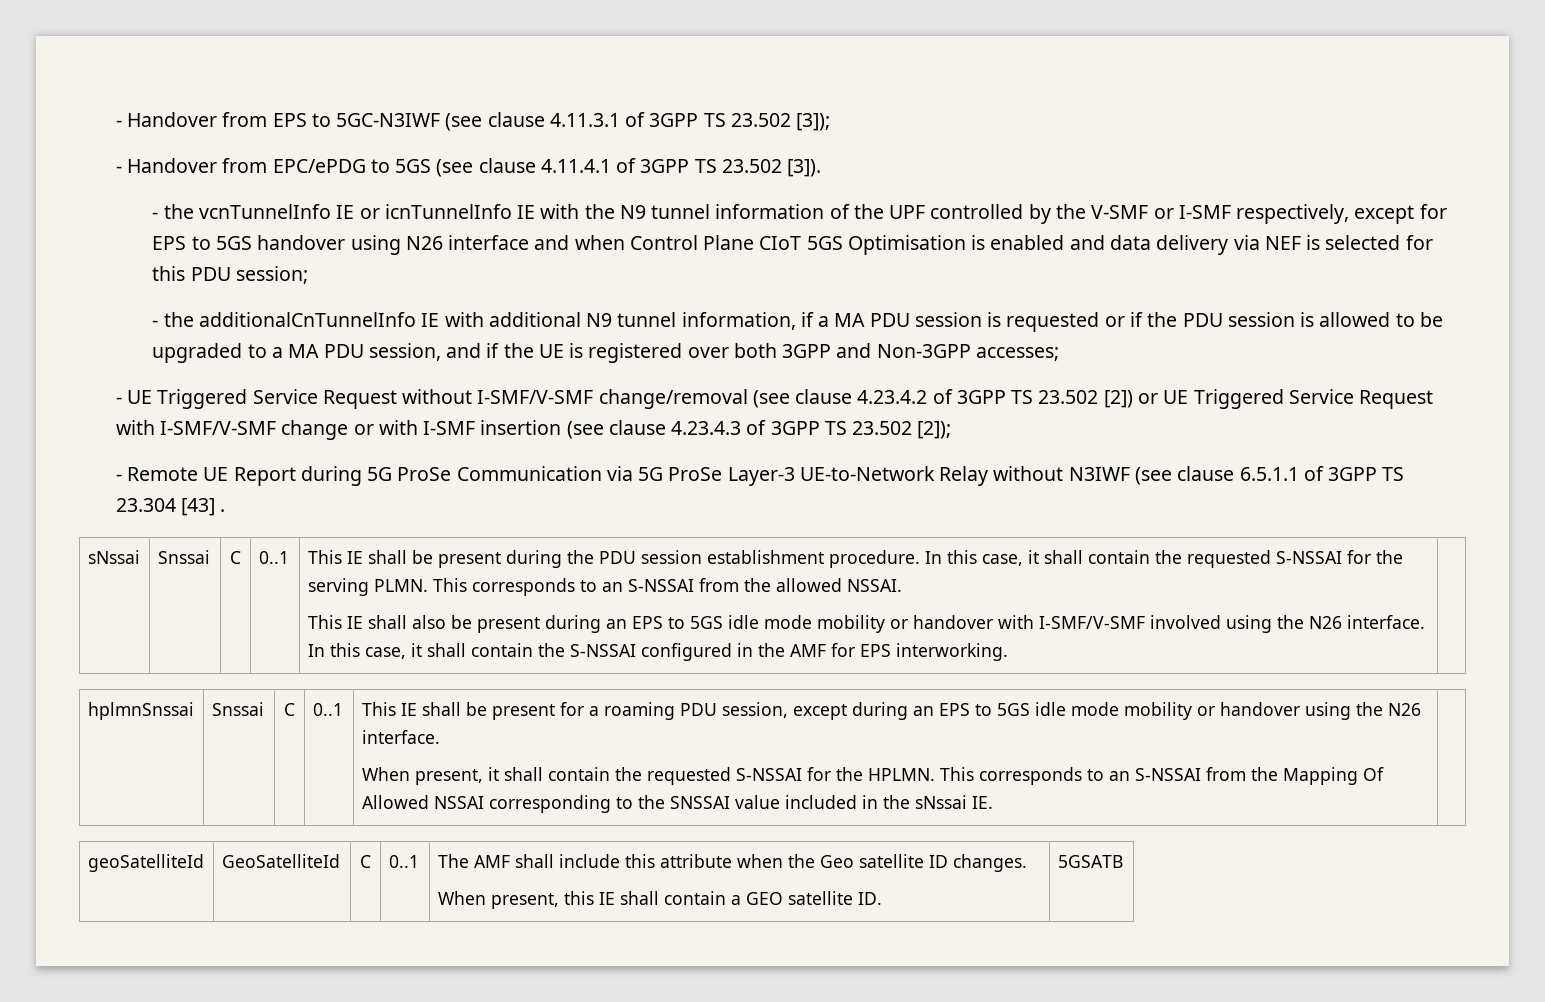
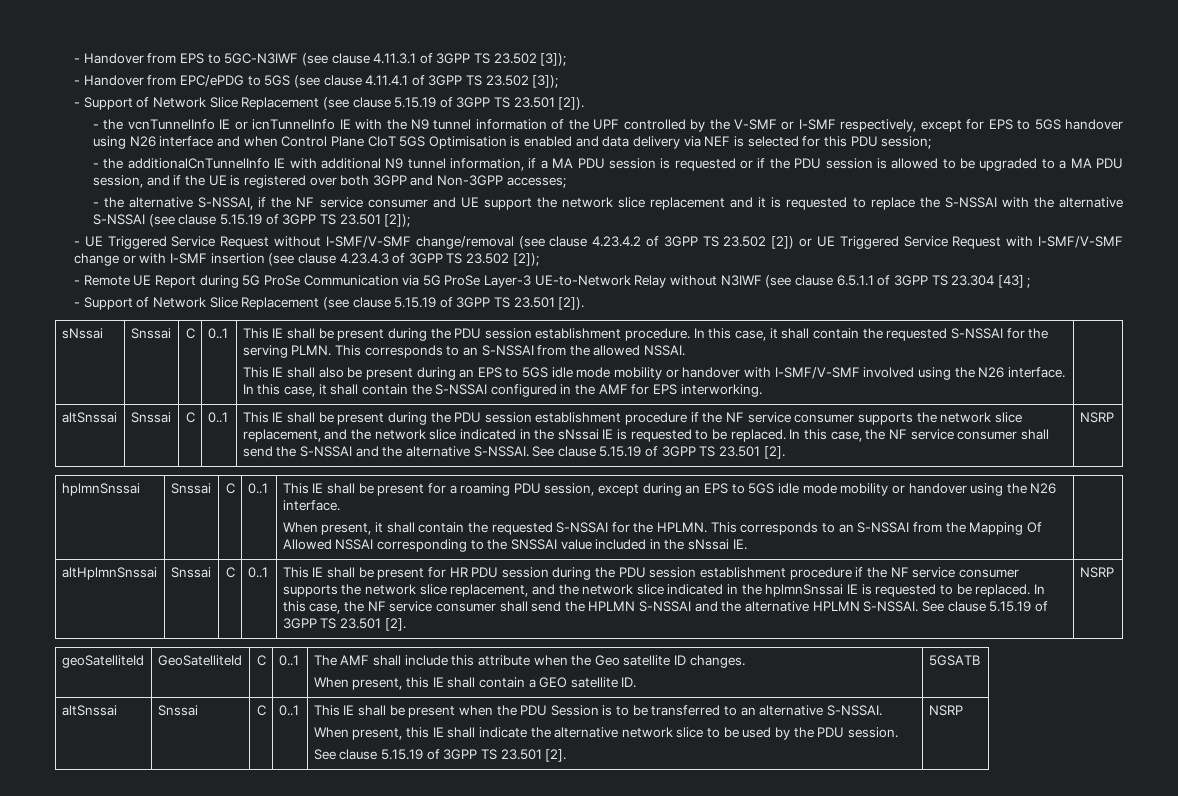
- - Handover from EPC/ePDG to 5GS (see clause 4.11.4.1 of 3GPP TS 23.502 [3]).
+ - Handover from EPC/ePDG to 5GS (see clause 4.11.4.1 of 3GPP TS 23.502 [3]);
+ - Support of Network Slice Replacement (see clause 5.15.19 of 3GPP TS 23.501 [2]).
+ - the alternative S-NSSAI, if the NF service consumer and UE support the network slice replacement and it is requested to replace the S-NSSAI with the alternative S-NSSAI (see clause 5.15.19 of 3GPP TS 23.501 [2]);
- - Remote UE Report during 5G ProSe Communication via 5G ProSe Layer-3 UE-to-Network Relay without N3IWF (see clause 6.5.1.1 of 3GPP TS 23.304 [43] .
+ - Remote UE Report during 5G ProSe Communication via 5G ProSe Layer-3 UE-to-Network Relay without N3IWF (see clause 6.5.1.1 of 3GPP TS 23.304 [43] ;
+ - Support of Network Slice Replacement (see clause 5.15.19 of 3GPP TS 23.501 [2]).
+ altSnssai | Snssai | C | 0..1 | This IE shall be present during the PDU session establishment procedure if the NF service consumer supports the network slice replacement, and the network slice indicated in the sNssai IE is requested to be replaced. In this case, the NF service consumer shall send the S-NSSAI and the alternative S-NSSAI. See clause 5.15.19 of 3GPP TS 23.501 [2]. | NSRP
+ altHplmnSnssai | Snssai | C | 0..1 | This IE shall be present for HR PDU session during the PDU session establishment procedure if the NF service consumer supports the network slice replacement, and the network slice indicated in the hplmnSnssai IE is requested to be replaced. In this case, the NF service consumer shall send the HPLMN S-NSSAI and the alternative HPLMN S-NSSAI. See clause 5.15.19 of 3GPP TS 23.501 [2]. | NSRP
+ altSnssai | Snssai | C | 0..1 | This IE shall be present when the PDU Session is to be transferred to an alternative S-NSSAI.
+ When present, this IE shall indicate the alternative network slice to be used by the PDU session.
+ See clause 5.15.19 of 3GPP TS 23.501 [2]. | NSRP

